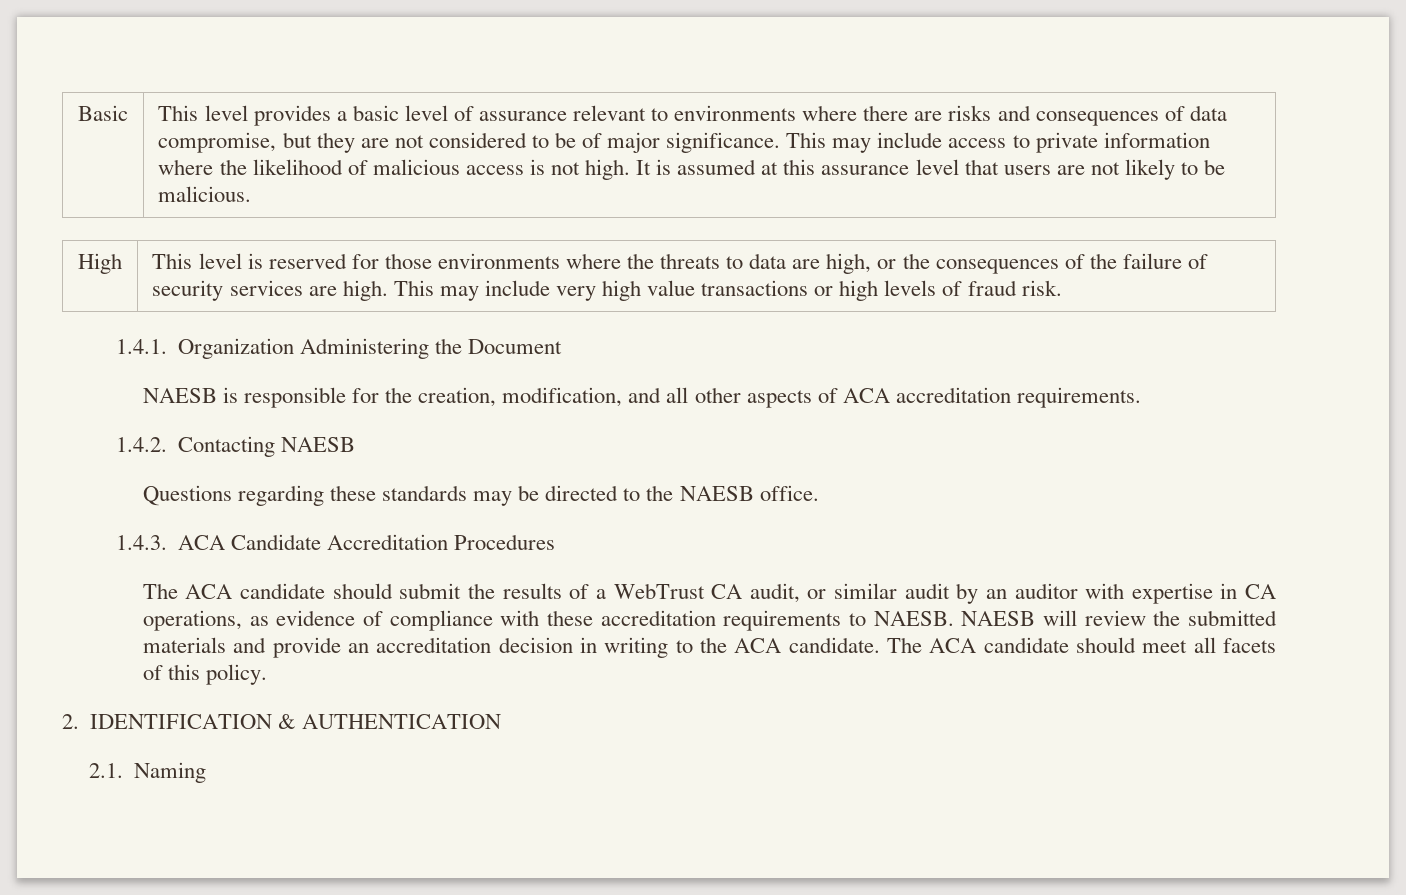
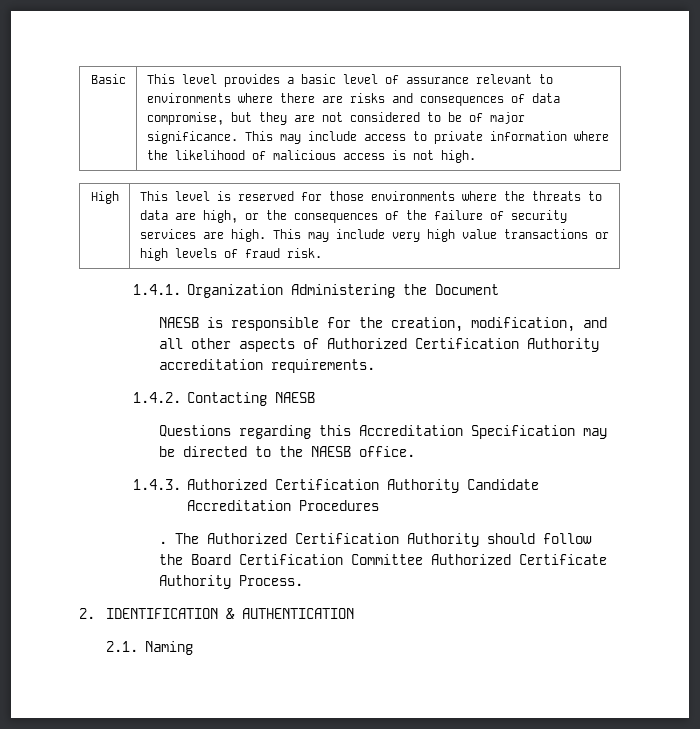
- It is assumed at this assurance level that users are not likely to be malicious.
- NAESB is responsible for the creation, modification, and all other aspects of ACA accreditation requirements.
+ NAESB is responsible for the creation, modification, and all other aspects of Authorized Certification Authority accreditation requirements.
- Questions regarding these standards may be directed to the NAESB office.
+ Questions regarding this Accreditation Specification may be directed to the NAESB office.
- 1.4.3. ACA Candidate Accreditation Procedures
+ 1.4.3. Authorized Certification Authority Candidate Accreditation Procedures
- The ACA candidate should submit the results of a WebTrust CA audit, or similar audit by an auditor with expertise in CA operations, as evidence of compliance with these accreditation requirements to NAESB. NAESB will review the submitted materials and provide an accreditation decision in writing to the ACA candidate. The ACA candidate should meet all facets of this policy.
+ . The Authorized Certification Authority should follow the Board Certification Committee Authorized Certificate Authority Process.

